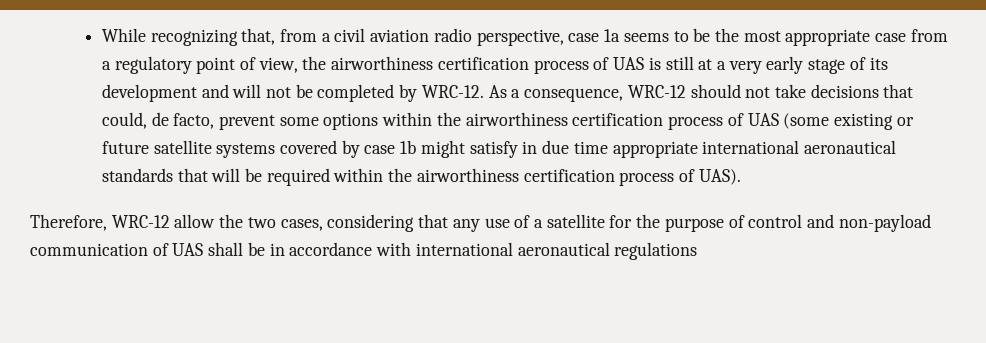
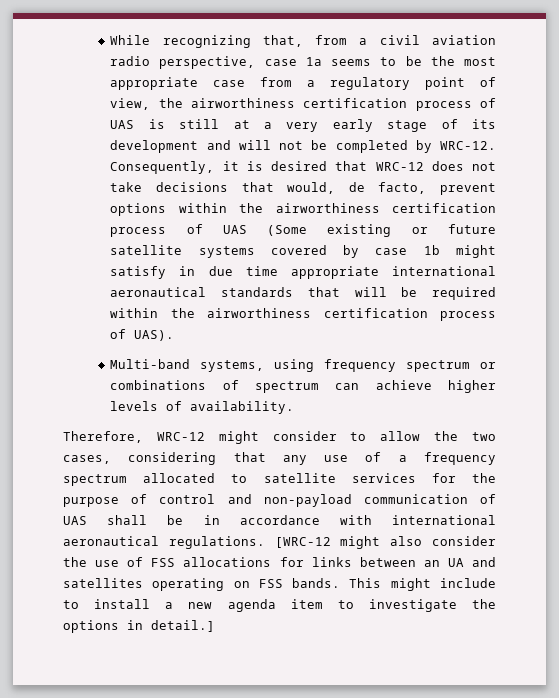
- As a consequence, WRC-12 should not take decisions that could, de facto, prevent some options within the airworthiness certification process of UAS (some existing or future satellite systems covered by case 1b might satisfy in due time appropriate international aeronautical standards that will be required within the airworthiness certification process of UAS).
+ Consequently, it is desired that WRC-12 does not take decisions that would, de facto, prevent options within the airworthiness certification process of UAS (Some existing or future satellite systems covered by case 1b might satisfy in due time appropriate international aeronautical standards that will be required within the airworthiness certification process of UAS).
+ Multi-band systems, using frequency spectrum or combinations of spectrum can achieve higher levels of availability.
- Therefore, WRC-12 allow the two cases, considering that any use of a satellite for the purpose of control and non-payload communication of UAS shall be in accordance with international aeronautical regulations
+ Therefore, WRC-12 might consider to allow the two cases, considering that any use of a frequency spectrum allocated to satellite services for the purpose of control and non-payload communication of UAS shall be in accordance with international aeronautical regulations. [WRC-12 might also consider the use of FSS allocations for links between an UA and satellites operating on FSS bands. This might include to install a new agenda item to investigate the options in detail.]

